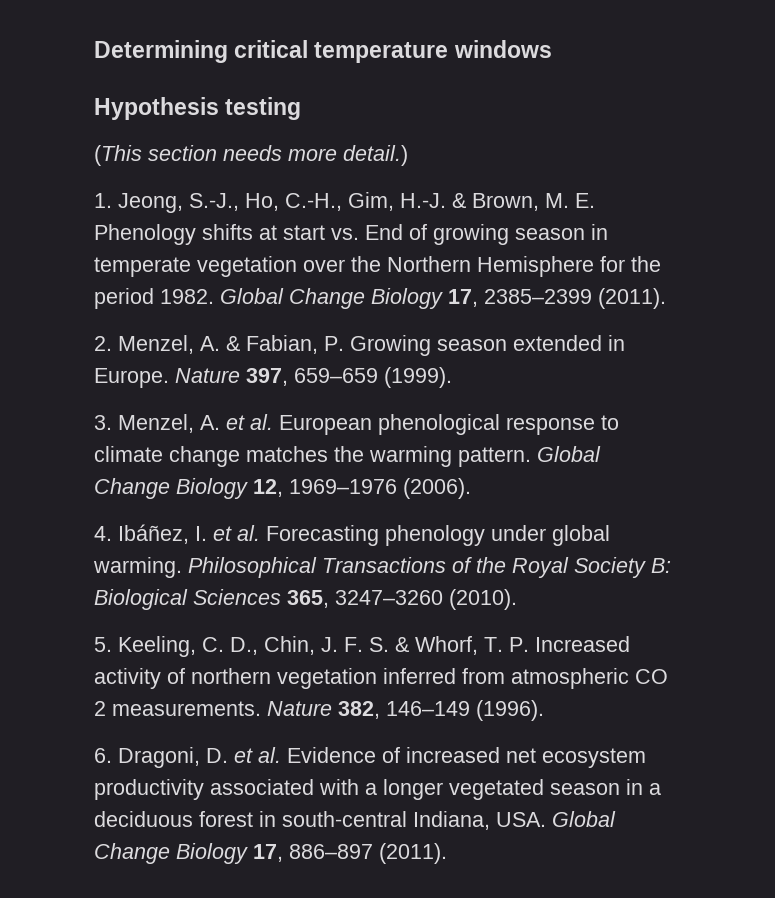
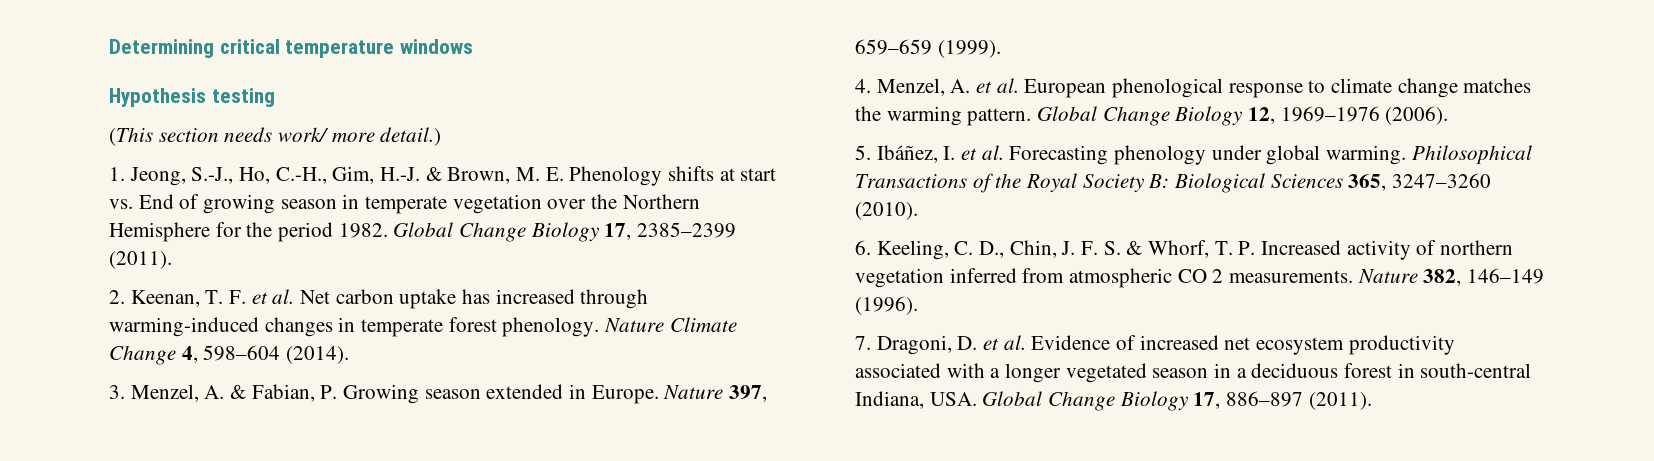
- (This section needs more detail.)
+ (This section needs work/ more detail.)
- 2. Menzel, A. & Fabian, P. Growing season extended in Europe.
+ 2. Keenan, T. F. et al. Net carbon uptake has increased through warming-induced changes in temperate forest phenology. Nature Climate Change 4, 598–604 (2014).
+ 3. Menzel, A. & Fabian, P. Growing season extended in Europe.
- 3. Menzel, A. et al. European phenological response to climate change matches the warming pattern.
+ 4. Menzel, A. et al. European phenological response to climate change matches the warming pattern.
- 4. Ibáñez, I. et al. Forecasting phenology under global warming.
+ 5. Ibáñez, I. et al. Forecasting phenology under global warming.
- 5. Keeling, C. D., Chin, J. F. S. & Whorf, T. P. Increased activity of northern vegetation inferred from atmospheric CO 2 measurements.
+ 6. Keeling, C. D., Chin, J. F. S. & Whorf, T. P. Increased activity of northern vegetation inferred from atmospheric CO 2 measurements.
- 6. Dragoni, D. et al. Evidence of increased net ecosystem productivity associated with a longer vegetated season in a deciduous forest in south-central Indiana, USA. Global Change Biology 17, 886–897 (2011).
+ 7. Dragoni, D. et al. Evidence of increased net ecosystem productivity associated with a longer vegetated season in a deciduous forest in south-central Indiana, USA. Global Change Biology 17, 886–897 (2011).

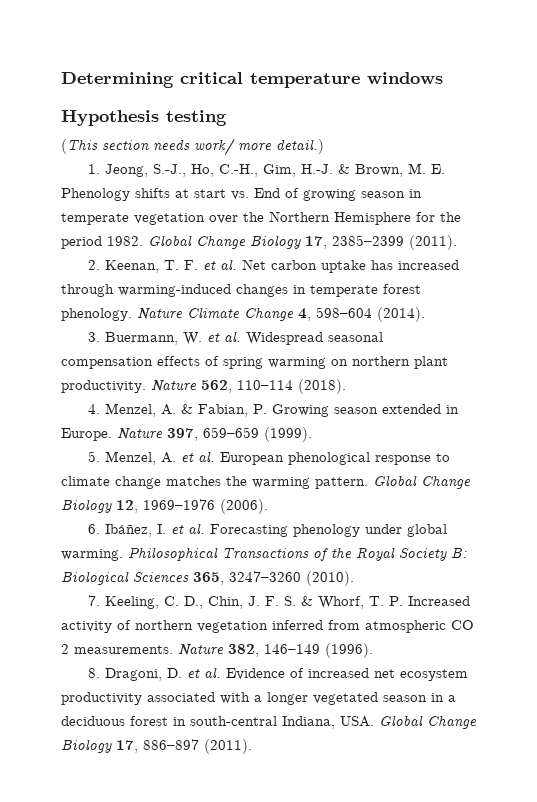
- 3. Menzel, A. & Fabian, P. Growing season extended in Europe.
+ 3. Buermann, W. et al. Widespread seasonal compensation effects of spring warming on northern plant productivity. Nature 562, 110–114 (2018).
+ 4. Menzel, A. & Fabian, P. Growing season extended in Europe.
- 4. Menzel, A. et al. European phenological response to climate change matches the warming pattern.
+ 5. Menzel, A. et al. European phenological response to climate change matches the warming pattern.
- 5. Ibáñez, I. et al. Forecasting phenology under global warming.
+ 6. Ibáñez, I. et al. Forecasting phenology under global warming.
- 6. Keeling, C. D., Chin, J. F. S. & Whorf, T. P. Increased activity of northern vegetation inferred from atmospheric CO 2 measurements.
+ 7. Keeling, C. D., Chin, J. F. S. & Whorf, T. P. Increased activity of northern vegetation inferred from atmospheric CO 2 measurements.
- 7. Dragoni, D. et al. Evidence of increased net ecosystem productivity associated with a longer vegetated season in a deciduous forest in south-central Indiana, USA. Global Change Biology 17, 886–897 (2011).
+ 8. Dragoni, D. et al. Evidence of increased net ecosystem productivity associated with a longer vegetated season in a deciduous forest in south-central Indiana, USA. Global Change Biology 17, 886–897 (2011).

